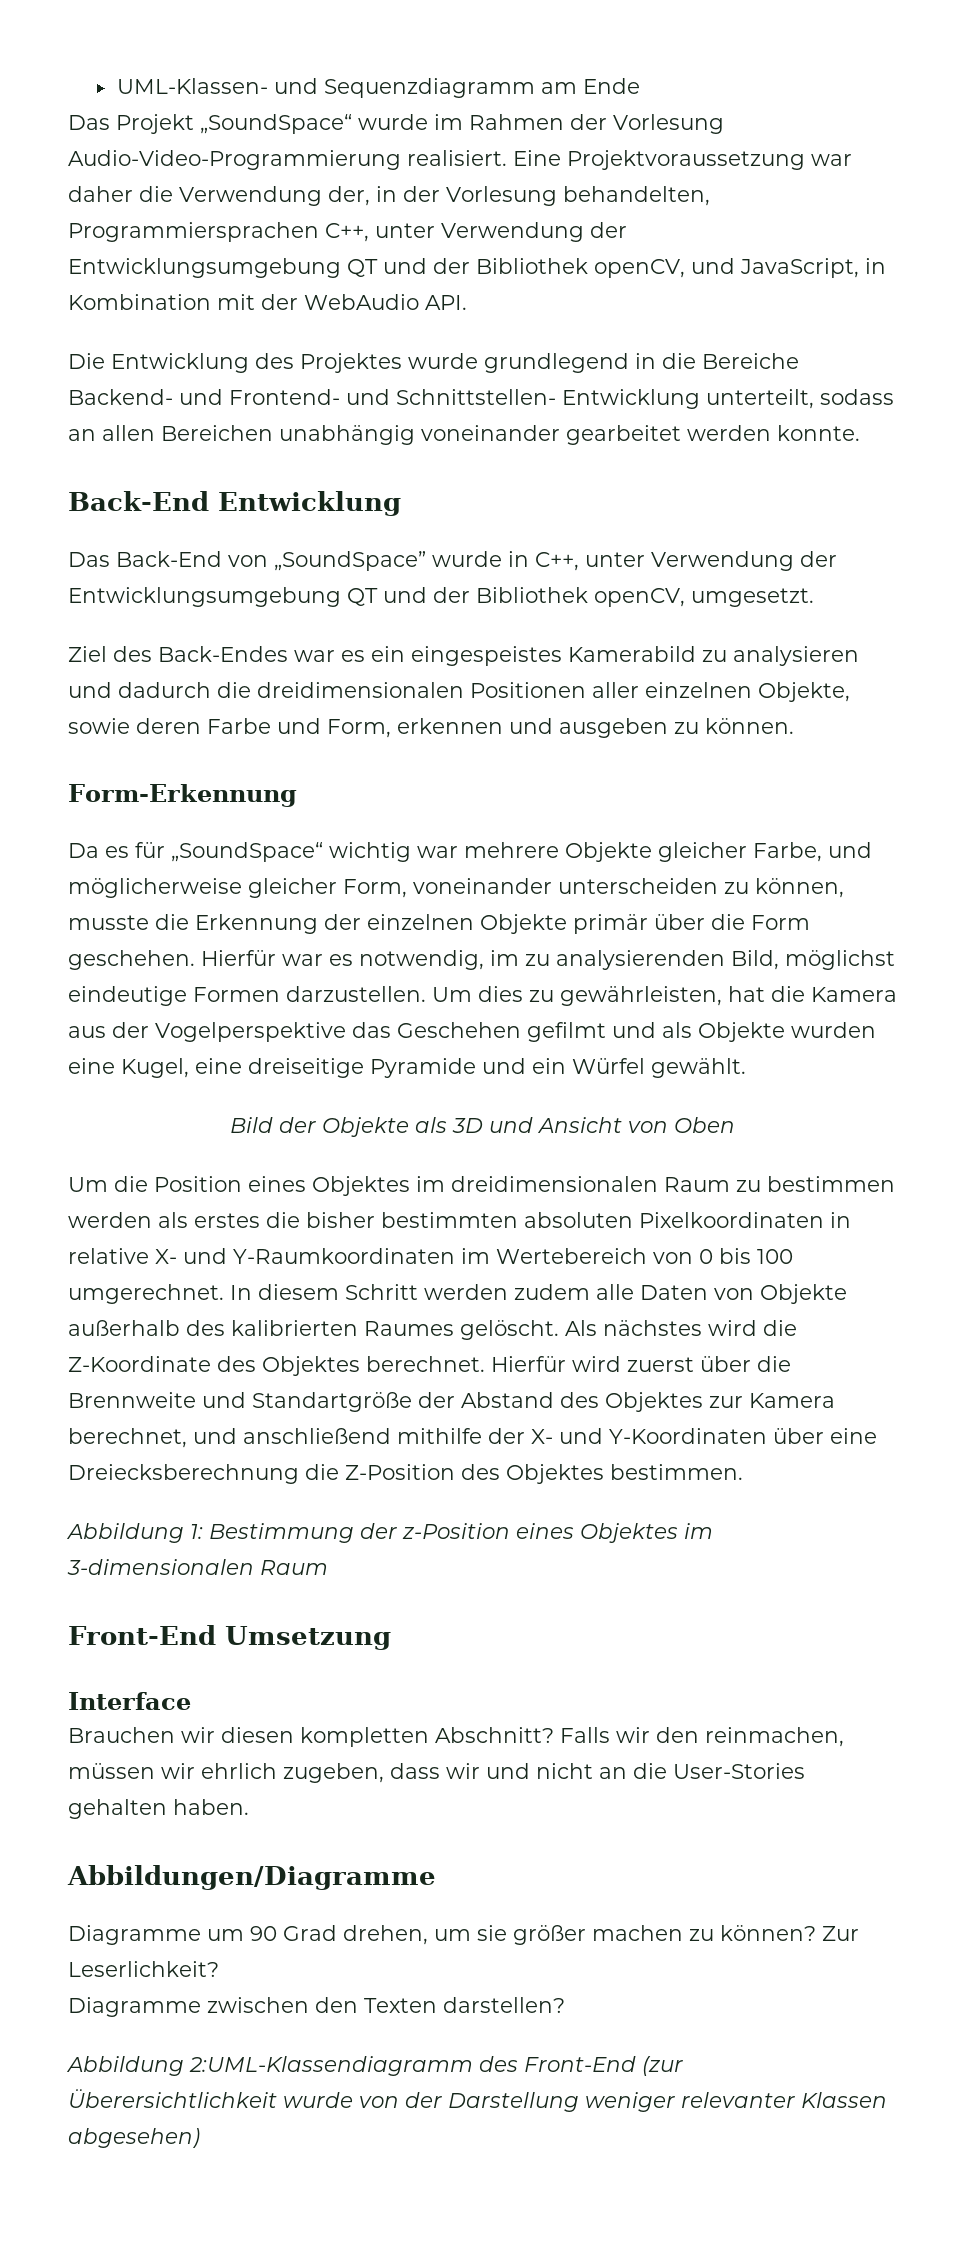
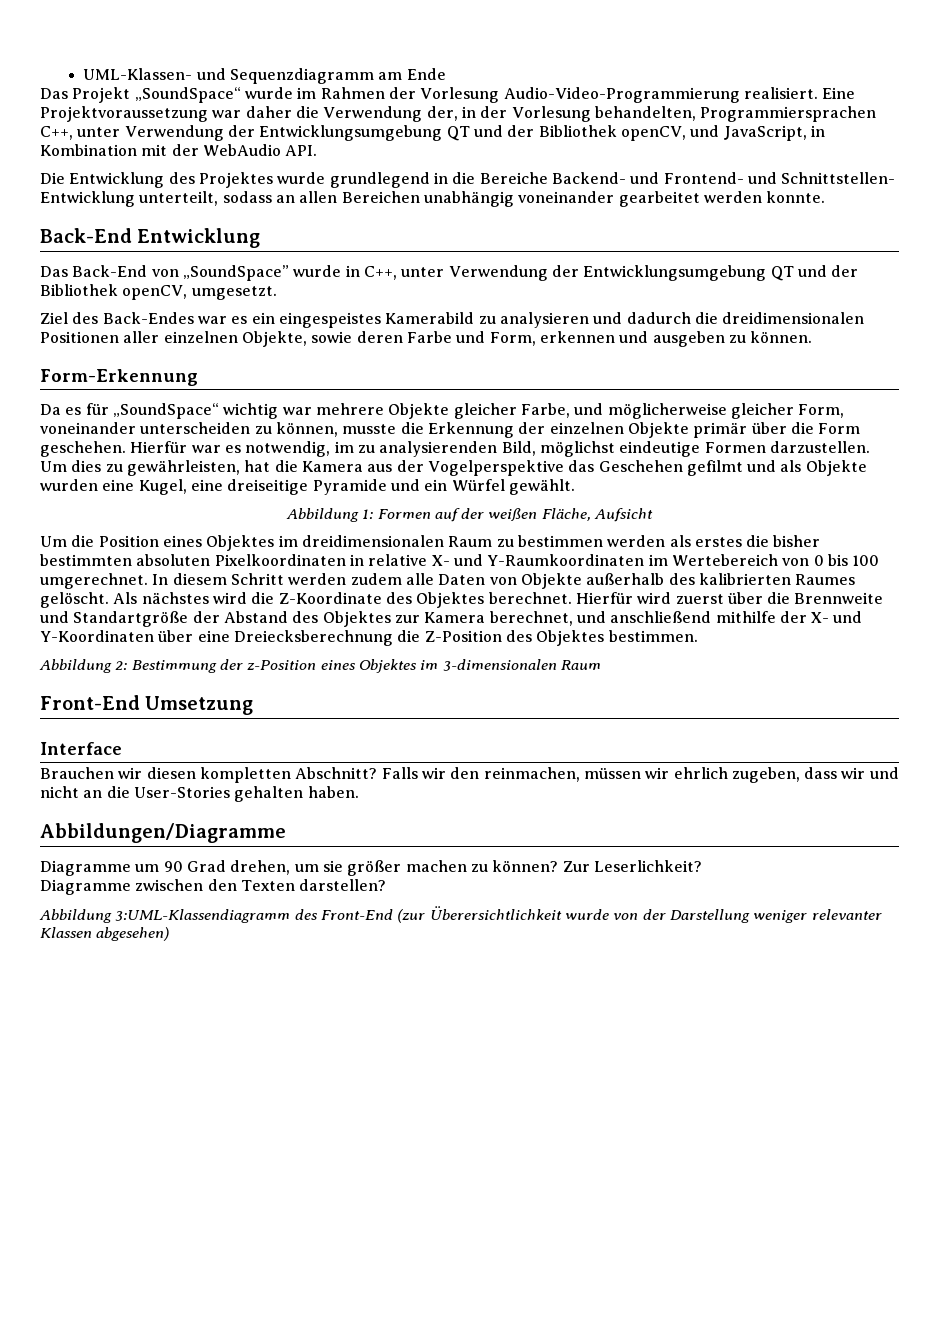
- Bild der Objekte als 3D und Ansicht von Oben
+ Abbildung 1: Formen auf der weißen Fläche, Aufsicht
- Abbildung 1: Bestimmung der z-Position eines Objektes im 3-dimensionalen Raum
+ Abbildung 2: Bestimmung der z-Position eines Objektes im 3-dimensionalen Raum
- Abbildung 2:UML-Klassendiagramm des Front-End (zur Überersichtlichkeit wurde von der Darstellung weniger relevanter Klassen abgesehen)
+ Abbildung 3:UML-Klassendiagramm des Front-End (zur Überersichtlichkeit wurde von der Darstellung weniger relevanter Klassen abgesehen)

